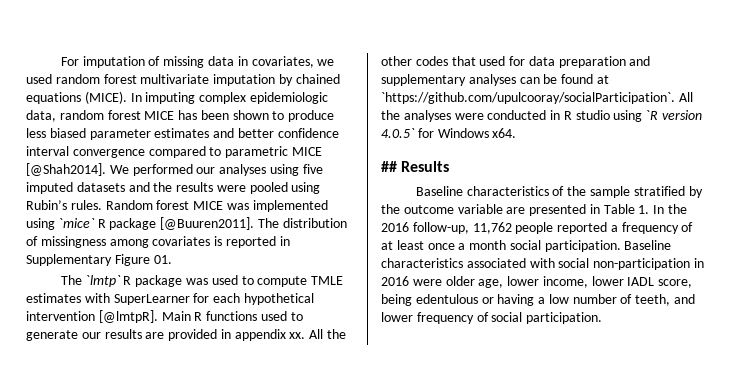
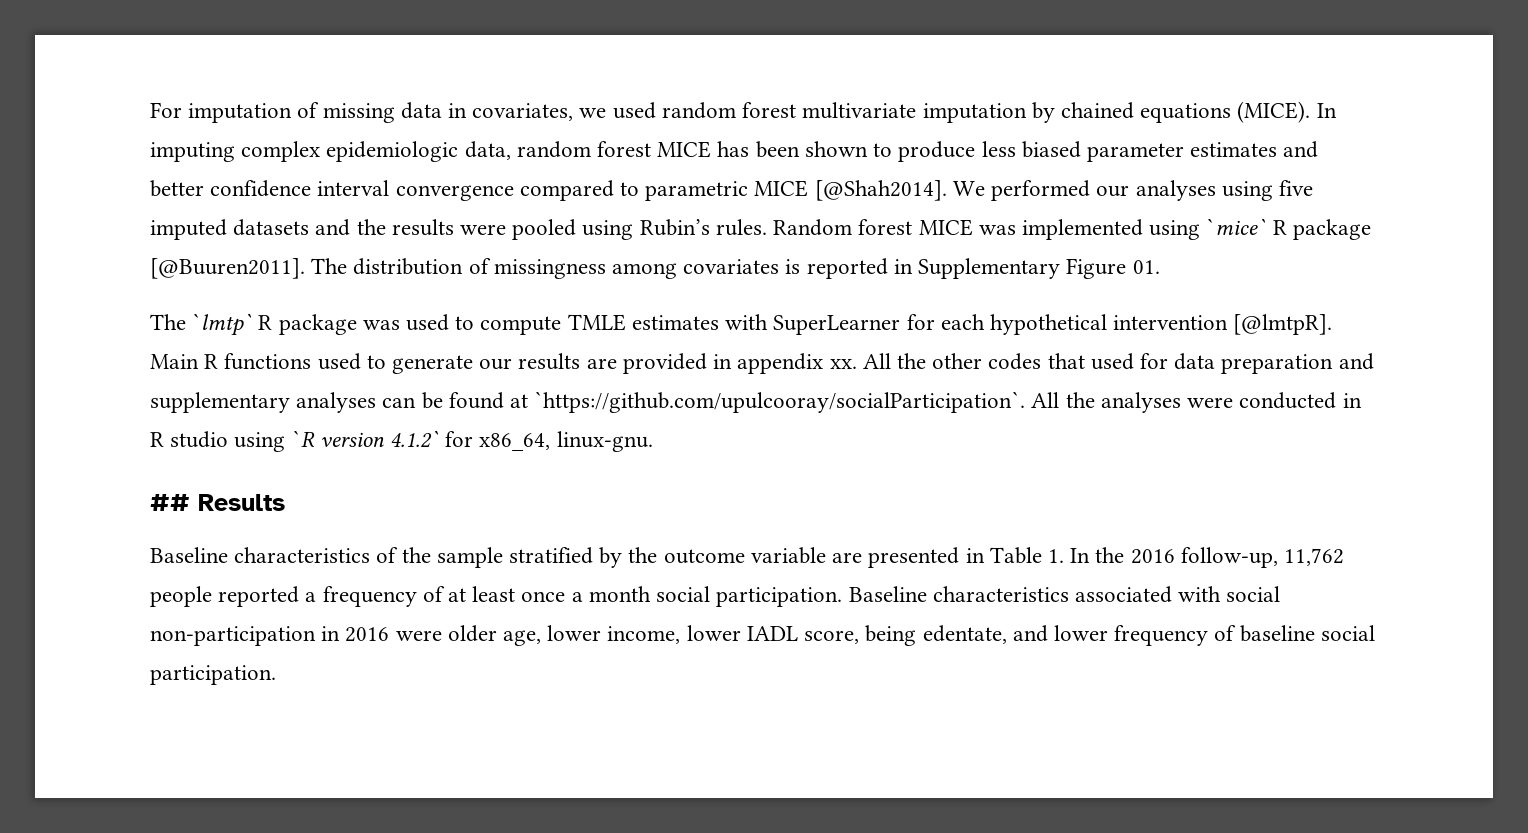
- All the other codes that used for data preparation and supplementary analyses can be found at `https://github.com/upulcooray/socialParticipation`. All the analyses were conducted in R studio using `R version 4.0.5` for Windows x64.
+ All the other codes that used for data preparation and supplementary analyses can be found at `https://github.com/upulcooray/socialParticipation`. All the analyses were conducted in R studio using `R version 4.1.2` for x86_64, linux-gnu.
- Baseline characteristics associated with social non-participation in 2016 were older age, lower income, lower IADL score, being edentulous or having a low number of teeth, and lower frequency of social participation.
+ Baseline characteristics associated with social non-participation in 2016 were older age, lower income, lower IADL score, being edentate, and lower frequency of baseline social participation.

